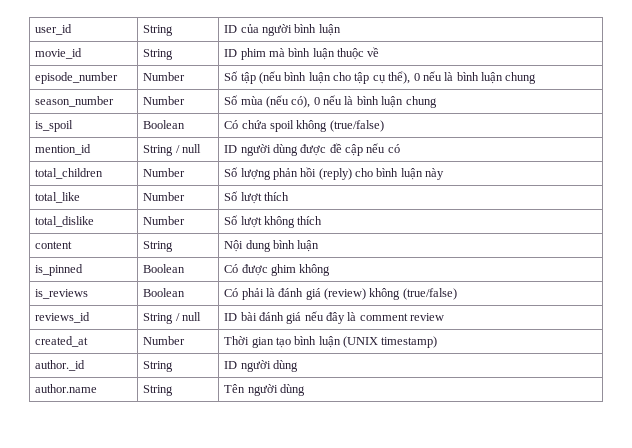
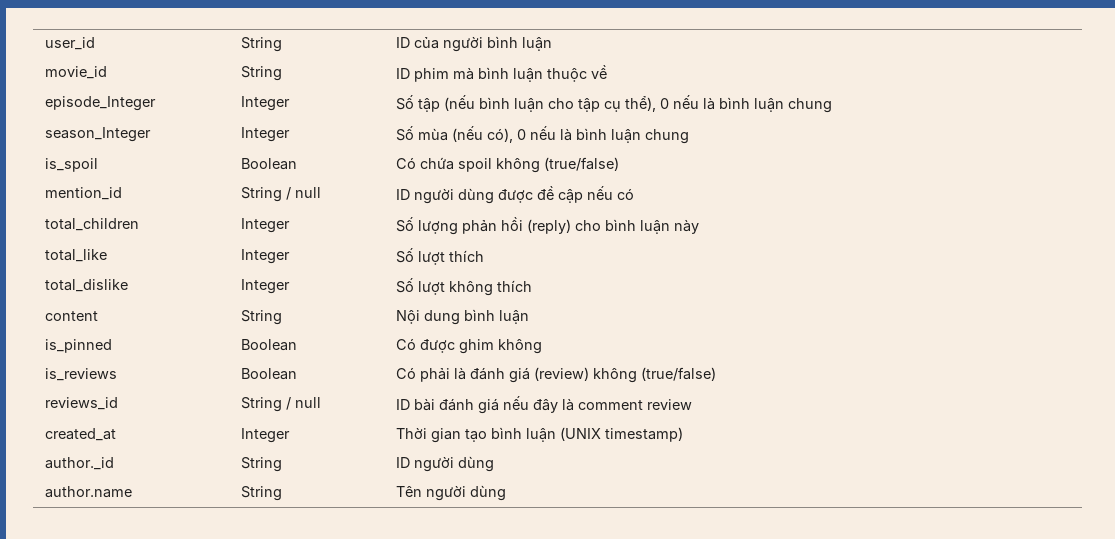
- episode_number | Number | Số tập (nếu bình luận cho tập cụ thể), 0 nếu là bình luận chung
+ episode_Integer | Integer | Số tập (nếu bình luận cho tập cụ thể), 0 nếu là bình luận chung
- season_number | Number | Số mùa (nếu có), 0 nếu là bình luận chung
+ season_Integer | Integer | Số mùa (nếu có), 0 nếu là bình luận chung
- total_children | Number | Số lượng phản hồi (reply) cho bình luận này
+ total_children | Integer | Số lượng phản hồi (reply) cho bình luận này
- total_like | Number | Số lượt thích
+ total_like | Integer | Số lượt thích
- total_dislike | Number | Số lượt không thích
+ total_dislike | Integer | Số lượt không thích
- created_at | Number | Thời gian tạo bình luận (UNIX timestamp)
+ created_at | Integer | Thời gian tạo bình luận (UNIX timestamp)

